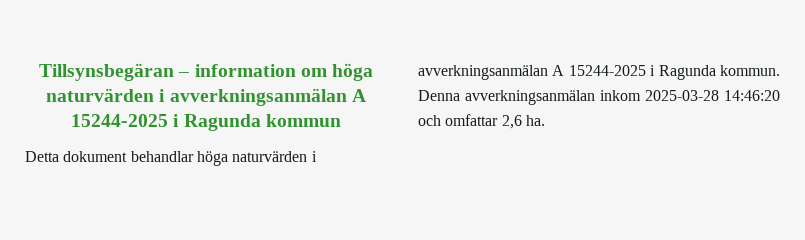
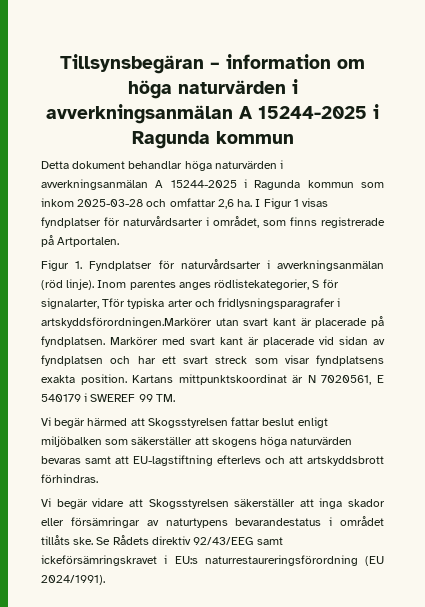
- Detta dokument behandlar höga naturvärden i avverkningsanmälan A 15244-2025 i Ragunda kommun. Denna avverkningsanmälan inkom 2025-03-28 14:46:20 och omfattar 2,6 ha.
+ Detta dokument behandlar höga naturvärden i avverkningsanmälan A 15244-2025 i Ragunda kommun som inkom 2025-03-28 och omfattar 2,6 ha.
+ I Figur 1 visas fyndplatser för naturvårdsarter i området, som finns registrerade på Artportalen.
+ Figur 1. Fyndplatser för naturvårdsarter i avverkningsanmälan (röd linje). Inom parentes anges rödlistekategorier, S för signalarter, Tför typiska arter och fridlysningsparagrafer i artskyddsförordningen.Markörer utan svart kant är placerade på fyndplatsen. Markörer med svart kant är placerade vid sidan av fyndplatsen och har ett svart streck som visar fyndplatsens exakta position. Kartans mittpunktskoordinat är N 7020561, E 540179 i SWEREF 99 TM.
+ Vi begär härmed att Skogsstyrelsen fattar beslut enligt miljöbalken som säkerställer att skogens höga naturvärden bevaras samt att EU-lagstiftning efterlevs och att artskyddsbrott förhindras.
+ Vi begär vidare att Skogsstyrelsen säkerställer att inga skador eller försämringar av naturtypens bevarandestatus i området tillåts ske. Se Rådets direktiv 92/43/EEG samt ickeförsämringskravet i EU:s naturrestaureringsförordning (EU 2024/1991).

